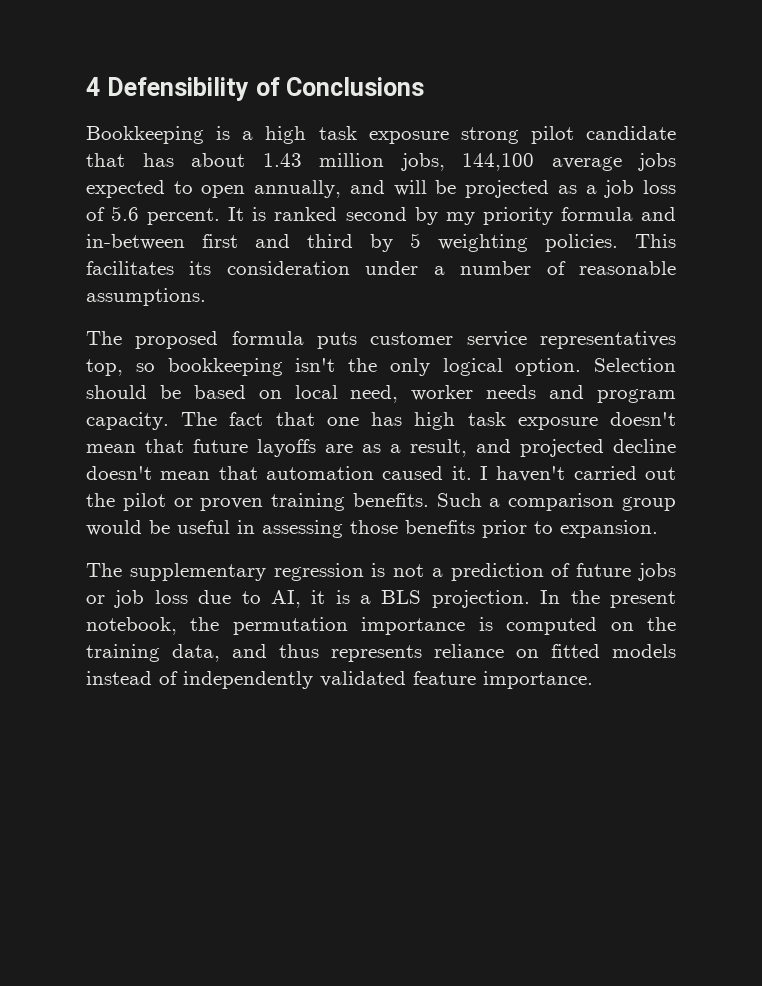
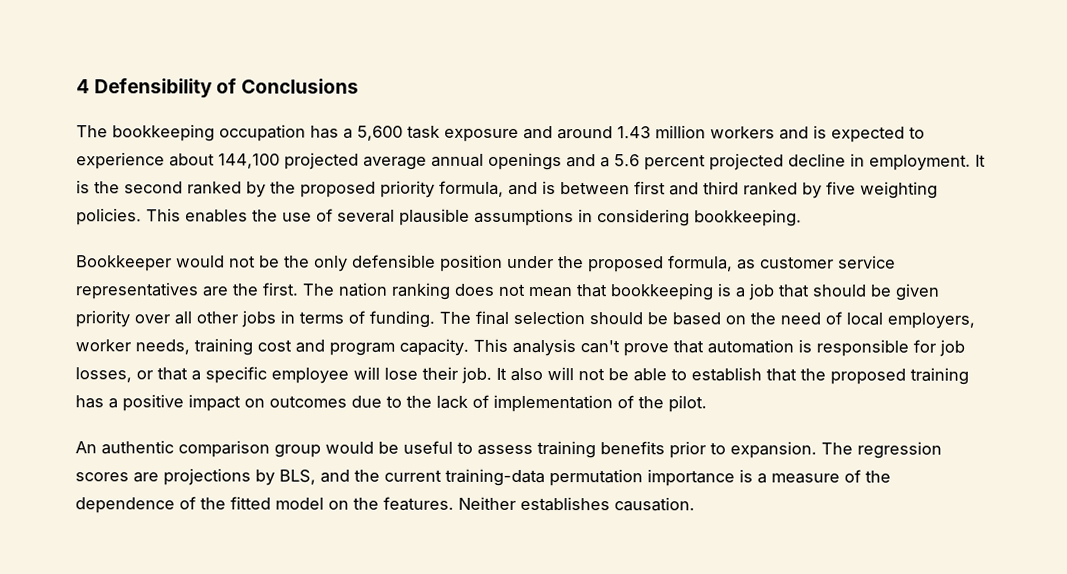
- Bookkeeping is a high task exposure strong pilot candidate that has about 1.43 million jobs, 144,100 average jobs expected to open annually, and will be projected as a job loss of 5.6 percent. It is ranked second by my priority formula and in-between first and third by 5 weighting policies. This facilitates its consideration under a number of reasonable assumptions.
- The proposed formula puts customer service representatives top, so bookkeeping isn't the only logical option. Selection should be based on local need, worker needs and program capacity. The fact that one has high task exposure doesn't mean that future layoffs are as a result, and projected decline doesn't mean that automation caused it. I haven't carried out the pilot or proven training benefits. Such a comparison group would be useful in assessing those benefits prior to expansion.
- The supplementary regression is not a prediction of future jobs or job loss due to AI, it is a BLS projection. In the present notebook, the permutation importance is computed on the training data, and thus represents reliance on fitted models instead of independently validated feature importance.
+ The bookkeeping occupation has a 5,600 task exposure and around 1.43 million workers and is expected to experience about 144,100 projected average annual openings and a 5.6 percent projected decline in employment. It is the second ranked by the proposed priority formula, and is between first and third ranked by five weighting policies. This enables the use of several plausible assumptions in considering bookkeeping.
+ Bookkeeper would not be the only defensible position under the proposed formula, as customer service representatives are the first. The nation ranking does not mean that bookkeeping is a job that should be given priority over all other jobs in terms of funding. The final selection should be based on the need of local employers, worker needs, training cost and program capacity. This analysis can't prove that automation is responsible for job losses, or that a specific employee will lose their job. It also will not be able to establish that the proposed training has a positive impact on outcomes due to the lack of implementation of the pilot.
+ An authentic comparison group would be useful to assess training benefits prior to expansion. The regression scores are projections by BLS, and the current training-data permutation importance is a measure of the dependence of the fitted model on the features. Neither establishes causation.

